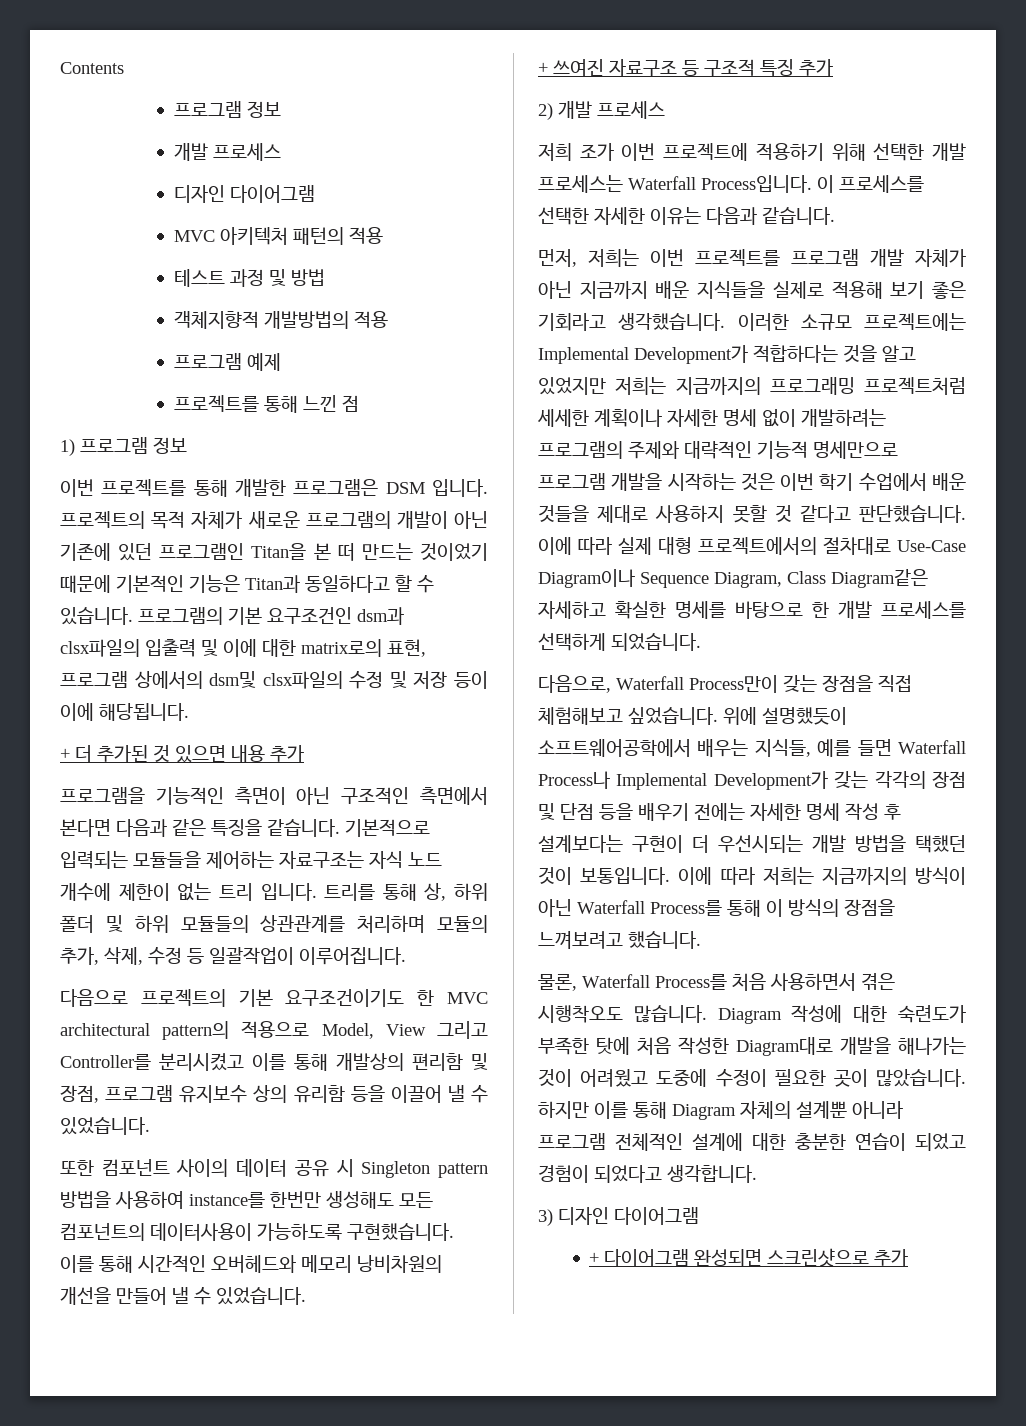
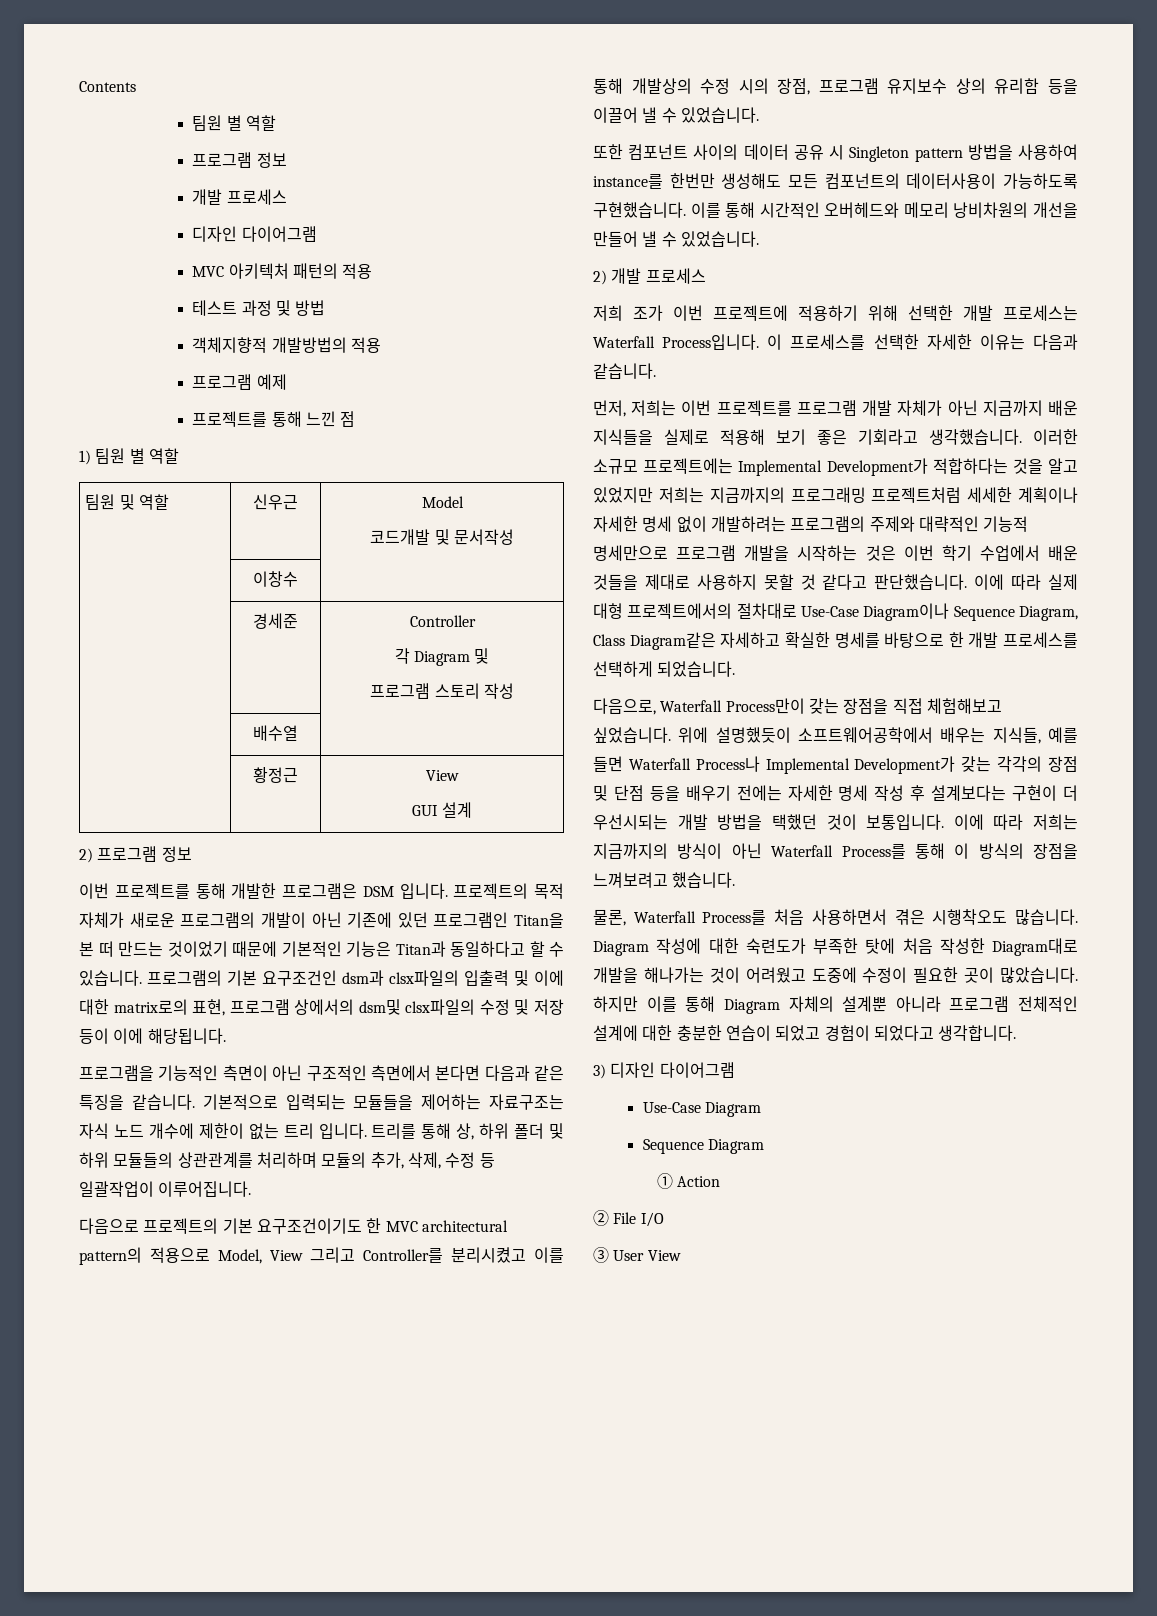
  Contents
+ 팀원 별 역할
- 1) 프로그램 정보
+ 1) 팀원 별 역할
+ 팀원 및 역할 | 신우근 | Model
+ 코드개발 및 문서작성
+ | 이창수 |
+ | 경세준 | Controller
+ 각 Diagram 및
+ 프로그램 스토리 작성
+ | 배수열 |
+ | 황정근 | View
+ GUI 설계
+ 2) 프로그램 정보
- + 더 추가된 것 있으면 내용 추가
- 다음으로 프로젝트의 기본 요구조건이기도 한 MVC architectural pattern의 적용으로 Model, View 그리고 Controller를 분리시켰고 이를 통해 개발상의 편리함 및 장점, 프로그램 유지보수 상의 유리함 등을 이끌어 낼 수 있었습니다.
+ 다음으로 프로젝트의 기본 요구조건이기도 한 MVC architectural pattern의 적용으로 Model, View 그리고 Controller를 분리시켰고 이를 통해 개발상의 수정 시의 장점, 프로그램 유지보수 상의 유리함 등을 이끌어 낼 수 있었습니다.
- + 쓰여진 자료구조 등 구조적 특징 추가
- + 다이어그램 완성되면 스크린샷으로 추가
+ Use-Case Diagram
+ Sequence Diagram
+ ① Action
+ ② File I/O
+ ③ User View

